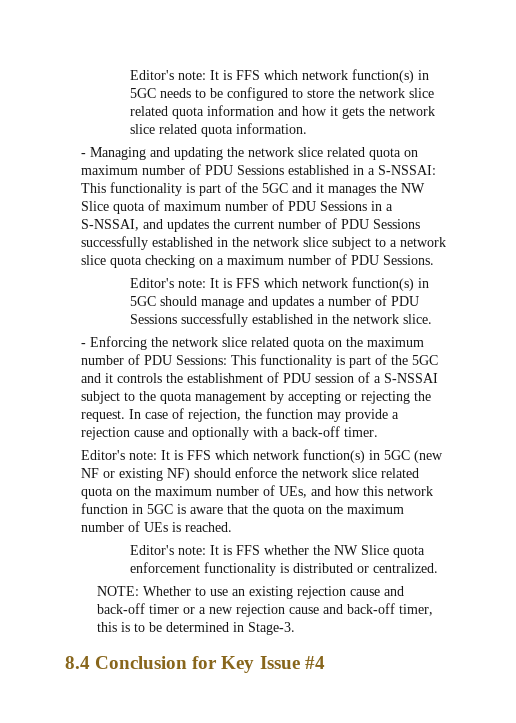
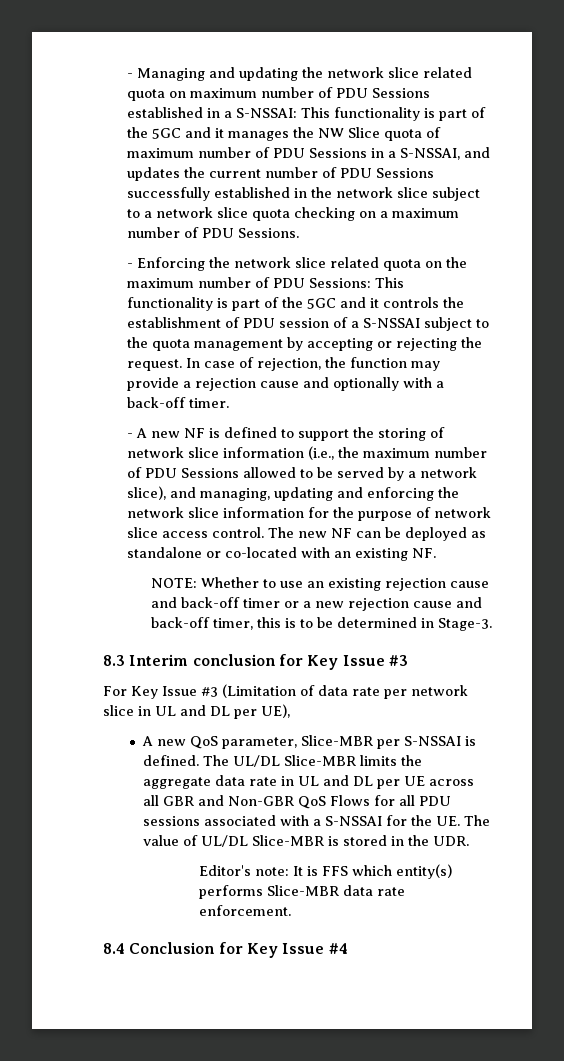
- Editor's note: It is FFS which network function(s) in 5GC needs to be configured to store the network slice related quota information and how it gets the network slice related quota information.
- Editor's note: It is FFS which network function(s) in 5GC should manage and updates a number of PDU Sessions successfully established in the network slice.
- Editor's note: It is FFS which network function(s) in 5GC (new NF or existing NF) should enforce the network slice related quota on the maximum number of UEs, and how this network function in 5GC is aware that the quota on the maximum number of UEs is reached.
- Editor's note: It is FFS whether the NW Slice quota enforcement functionality is distributed or centralized.
+ - A new NF is defined to support the storing of network slice information (i.e., the maximum number of PDU Sessions allowed to be served by a network slice), and managing, updating and enforcing the network slice information for the purpose of network slice access control. The new NF can be deployed as standalone or co-located with an existing NF.
+ 8.3 Interim conclusion for Key Issue #3
+ For Key Issue #3 (Limitation of data rate per network slice in UL and DL per UE),
+ A new QoS parameter, Slice-MBR per S-NSSAI is defined. The UL/DL Slice-MBR limits the aggregate data rate in UL and DL per UE across all GBR and Non-GBR QoS Flows for all PDU sessions associated with a S-NSSAI for the UE. The value of UL/DL Slice-MBR is stored in the UDR.
+ Editor's note: It is FFS which entity(s) performs Slice-MBR data rate enforcement.

